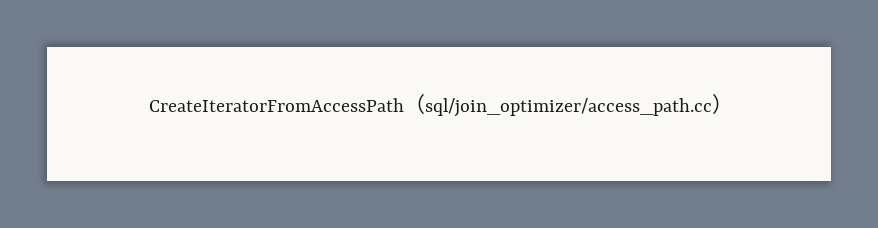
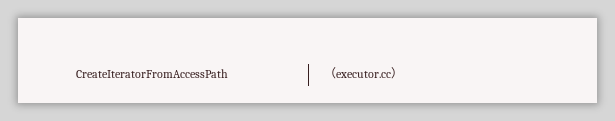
- CreateIteratorFromAccessPath（sql/join_optimizer/access_path.cc）
+ CreateIteratorFromAccessPath（executor.cc）

